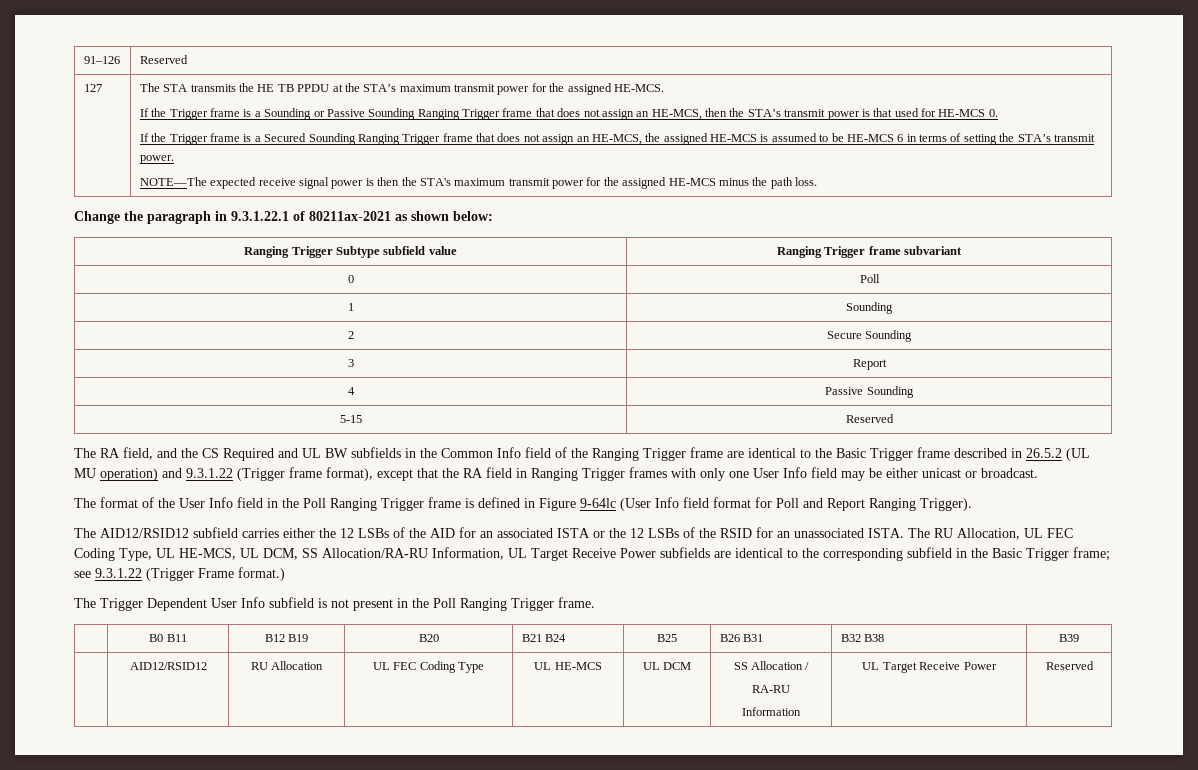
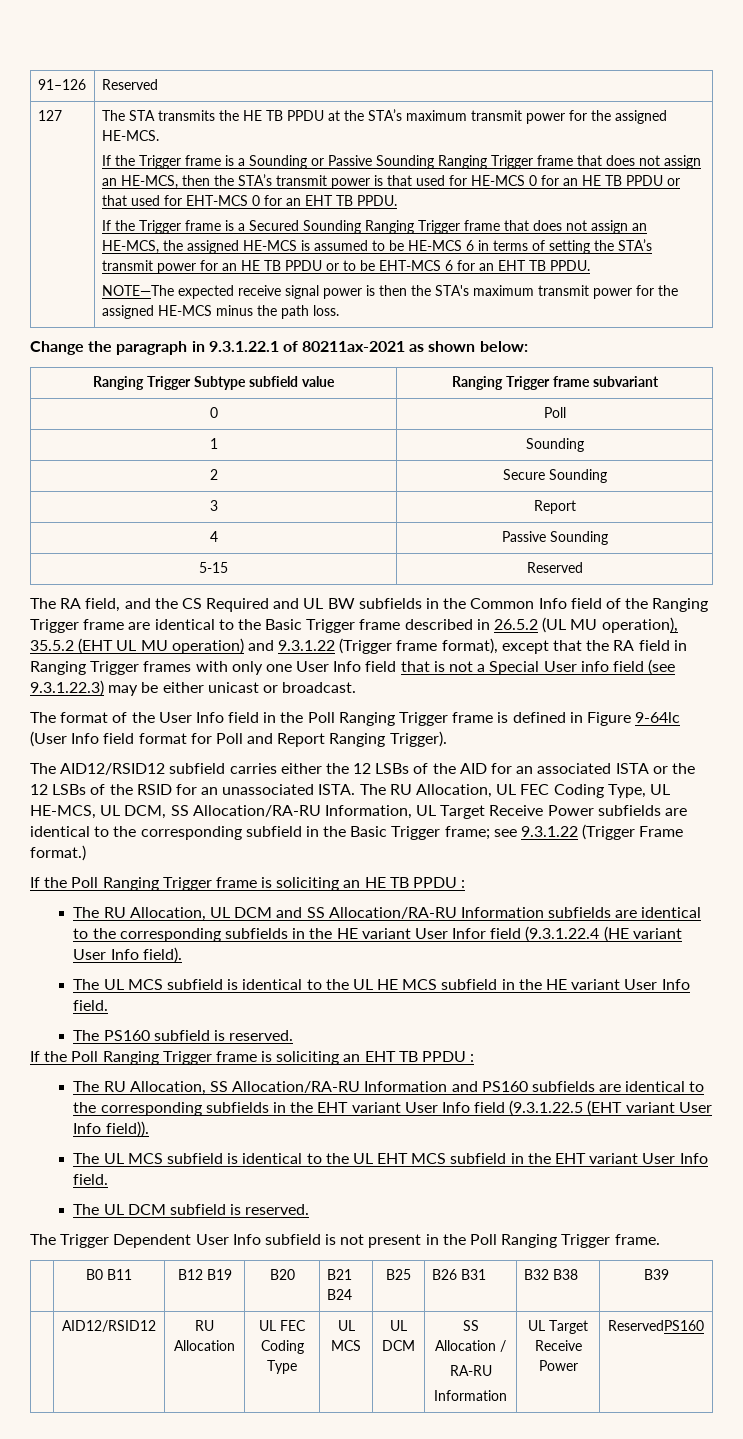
- If the Trigger frame is a Sounding or Passive Sounding Ranging Trigger frame that does not assign an HE-MCS, then the STA’s transmit power is that used for HE-MCS 0.
+ If the Trigger frame is a Sounding or Passive Sounding Ranging Trigger frame that does not assign an HE-MCS, then the STA’s transmit power is that used for HE-MCS 0 for an HE TB PPDU or that used for EHT-MCS 0 for an EHT TB PPDU.
- If the Trigger frame is a Secured Sounding Ranging Trigger frame that does not assign an HE-MCS, the assigned HE-MCS is assumed to be HE-MCS 6 in terms of setting the STA’s transmit power.
+ If the Trigger frame is a Secured Sounding Ranging Trigger frame that does not assign an HE-MCS, the assigned HE-MCS is assumed to be HE-MCS 6 in terms of setting the STA’s transmit power for an HE TB PPDU or to be EHT-MCS 6 for an EHT TB PPDU.
- The RA field, and the CS Required and UL BW subfields in the Common Info field of the Ranging Trigger frame are identical to the Basic Trigger frame described in 26.5.2 (UL MU operation) and 9.3.1.22 (Trigger frame format), except that the RA field in Ranging Trigger frames with only one User Info field may be either unicast or broadcast.
+ The RA field, and the CS Required and UL BW subfields in the Common Info field of the Ranging Trigger frame are identical to the Basic Trigger frame described in 26.5.2 (UL MU operation), 35.5.2 (EHT UL MU operation) and 9.3.1.22 (Trigger frame format), except that the RA field in Ranging Trigger frames with only one User Info field that is not a Special User info field (see 9.3.1.22.3) may be either unicast or broadcast.
+ If the Poll Ranging Trigger frame is soliciting an HE TB PPDU :
+ The RU Allocation, UL DCM and SS Allocation/RA-RU Information subfields are identical to the corresponding subfields in the HE variant User Infor field (9.3.1.22.4 (HE variant User Info field).
+ The UL MCS subfield is identical to the UL HE MCS subfield in the HE variant User Info field.
+ The PS160 subfield is reserved.
+ If the Poll Ranging Trigger frame is soliciting an EHT TB PPDU :
+ The RU Allocation, SS Allocation/RA-RU Information and PS160 subfields are identical to the corresponding subfields in the EHT variant User Info field (9.3.1.22.5 (EHT variant User Info field)).
+ The UL MCS subfield is identical to the UL EHT MCS subfield in the EHT variant User Info field.
+ The UL DCM subfield is reserved.
- | AID12/RSID12 | RU Allocation | UL FEC Coding Type | UL HE-MCS | UL DCM | SS Allocation /
+ | AID12/RSID12 | RU Allocation | UL FEC Coding Type | UL MCS | UL DCM | SS Allocation /
  RA-RU
- Information | UL Target Receive Power | Reserved
+ Information | UL Target Receive Power | ReservedPS160

